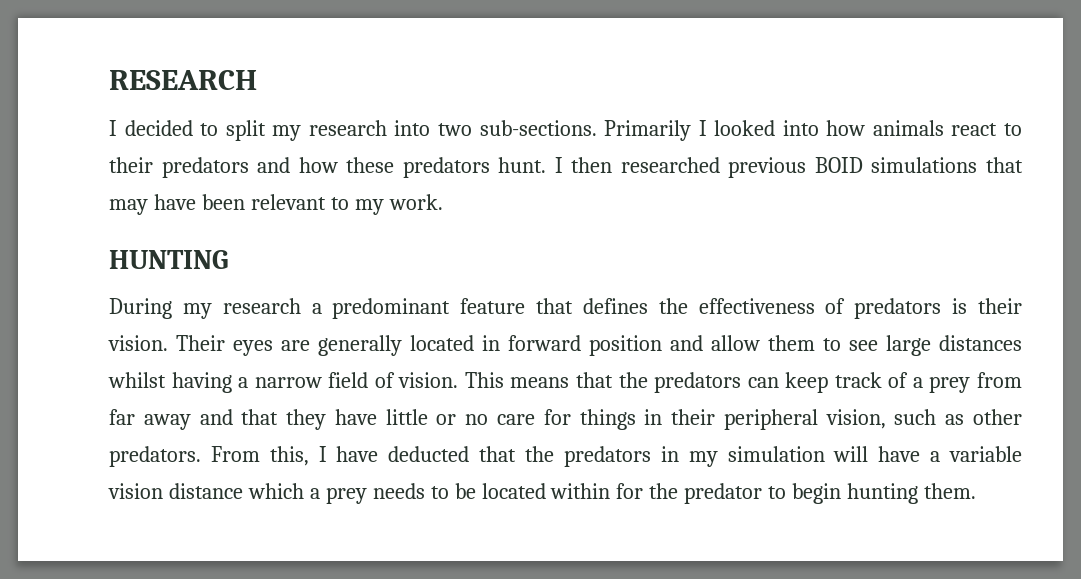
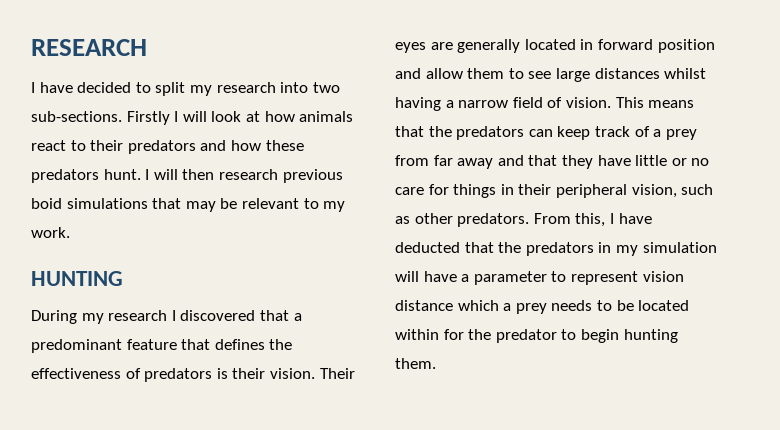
- I decided to split my research into two sub-sections.
+ I have decided to split my research into two sub-sections.
- Primarily I looked into how animals react to their predators and how these predators hunt.
+ Firstly I will look at how animals react to their predators and how these predators hunt.
- I then researched previous BOID simulations that may have been relevant to my work.
+ I will then research previous boid simulations that may be relevant to my work.
- During my research a predominant feature that defines the effectiveness of predators is their vision.
+ During my research I discovered that a predominant feature that defines the effectiveness of predators is their vision.
- From this, I have deducted that the predators in my simulation will have a variable vision distance which a prey needs to be located within for the predator to begin hunting them.
+ From this, I have deducted that the predators in my simulation will have a parameter to represent vision distance which a prey needs to be located within for the predator to begin hunting them.

